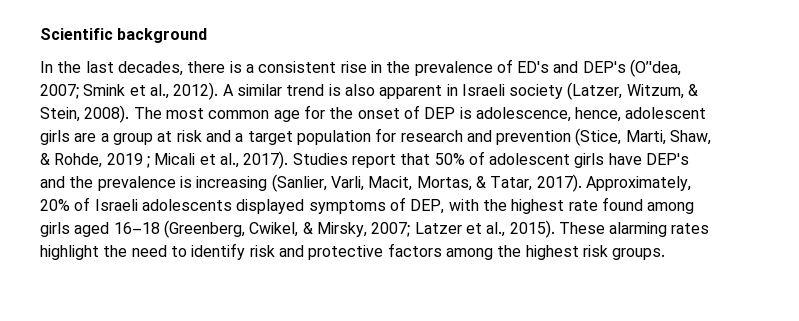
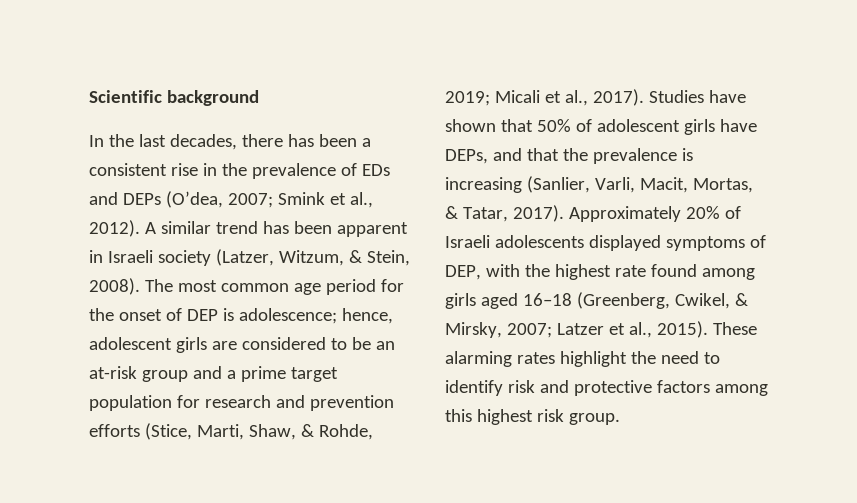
- In the last decades, there is a consistent rise in the prevalence of ED's and DEP's (O’'dea, 2007; Smink et al., 2012).
+ In the last decades, there has been a consistent rise in the prevalence of EDs and DEPs (O’dea, 2007; Smink et al., 2012).
- A similar trend is also apparent in Israeli society (Latzer, Witzum, & Stein, 2008).
+ A similar trend has been apparent in Israeli society (Latzer, Witzum, & Stein, 2008).
- The most common age for the onset of DEP is adolescence, hence, adolescent girls are a group at risk and a target population for research and prevention (Stice, Marti, Shaw, & Rohde, 2019 ; Micali et al., 2017).
+ The most common age period for the onset of DEP is adolescence; hence, adolescent girls are considered to be an at-risk group and a prime target population for research and prevention efforts (Stice, Marti, Shaw, & Rohde, 2019; Micali et al., 2017).
- Studies report that 50% of adolescent girls have DEP's and the prevalence is increasing (Sanlier, Varli, Macit, Mortas, & Tatar, 2017).
+ Studies have shown that 50% of adolescent girls have DEPs, and that the prevalence is increasing (Sanlier, Varli, Macit, Mortas, & Tatar, 2017).
- Approximately, 20% of Israeli adolescents displayed symptoms of DEP, with the highest rate found among girls aged 16–18 (Greenberg, Cwikel, & Mirsky, 2007; Latzer et al., 2015).
+ Approximately 20% of Israeli adolescents displayed symptoms of DEP, with the highest rate found among girls aged 16–18 (Greenberg, Cwikel, & Mirsky, 2007; Latzer et al., 2015).
- These alarming rates highlight the need to identify risk and protective factors among the highest risk groups.
+ These alarming rates highlight the need to identify risk and protective factors among this highest risk group.

